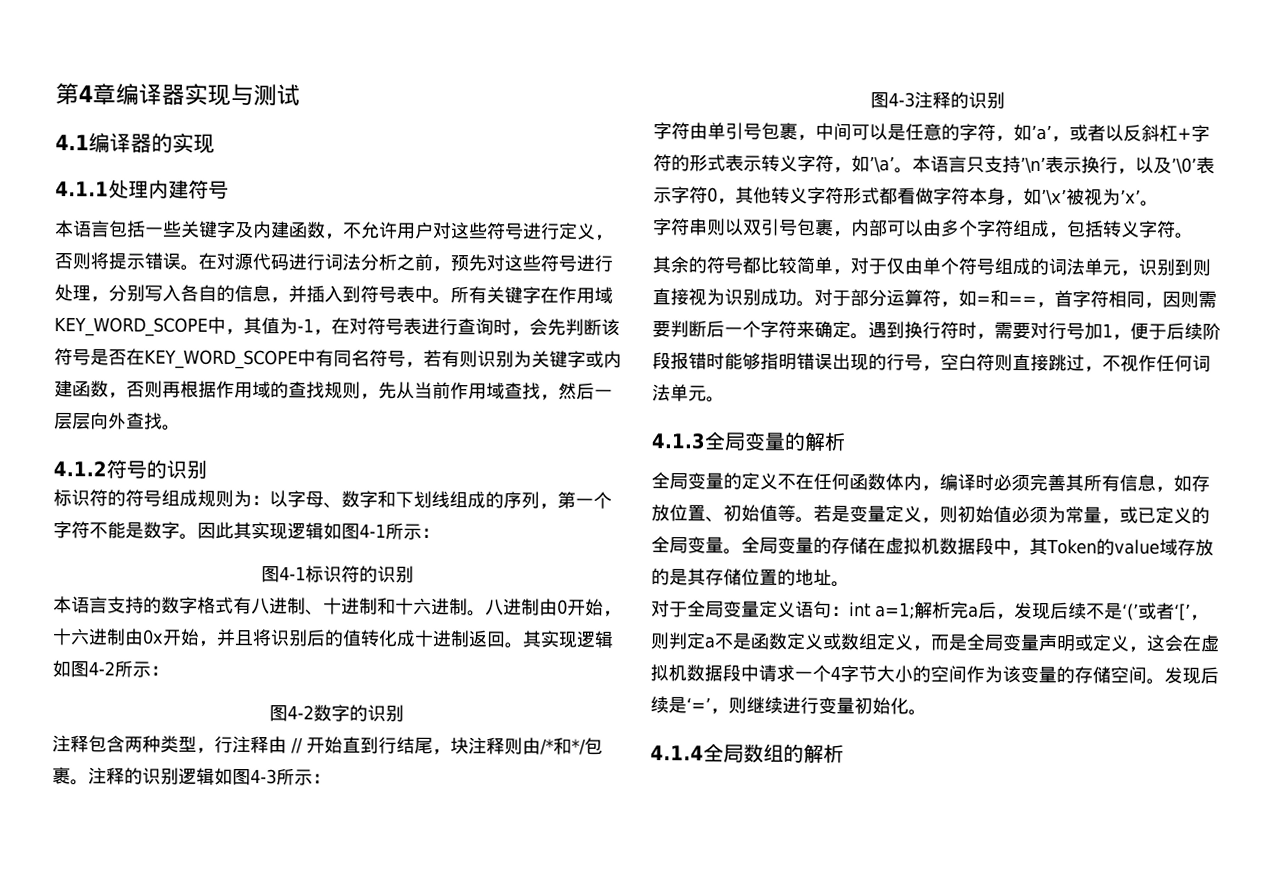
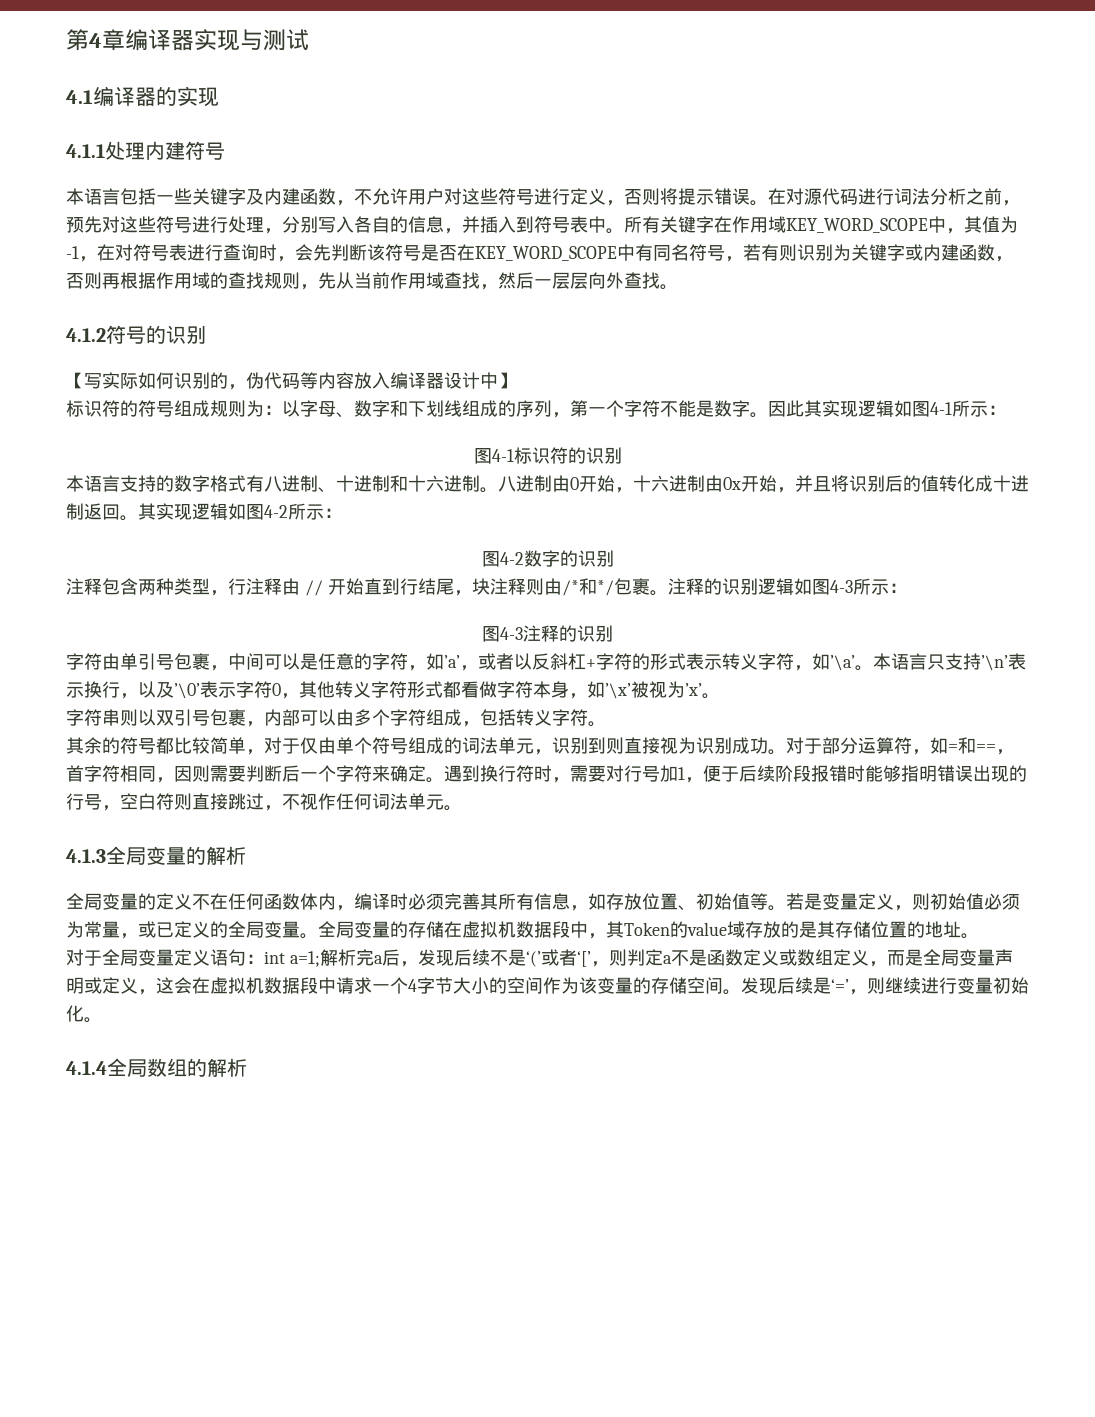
+ 【写实际如何识别的，伪代码等内容放入编译器设计中】

